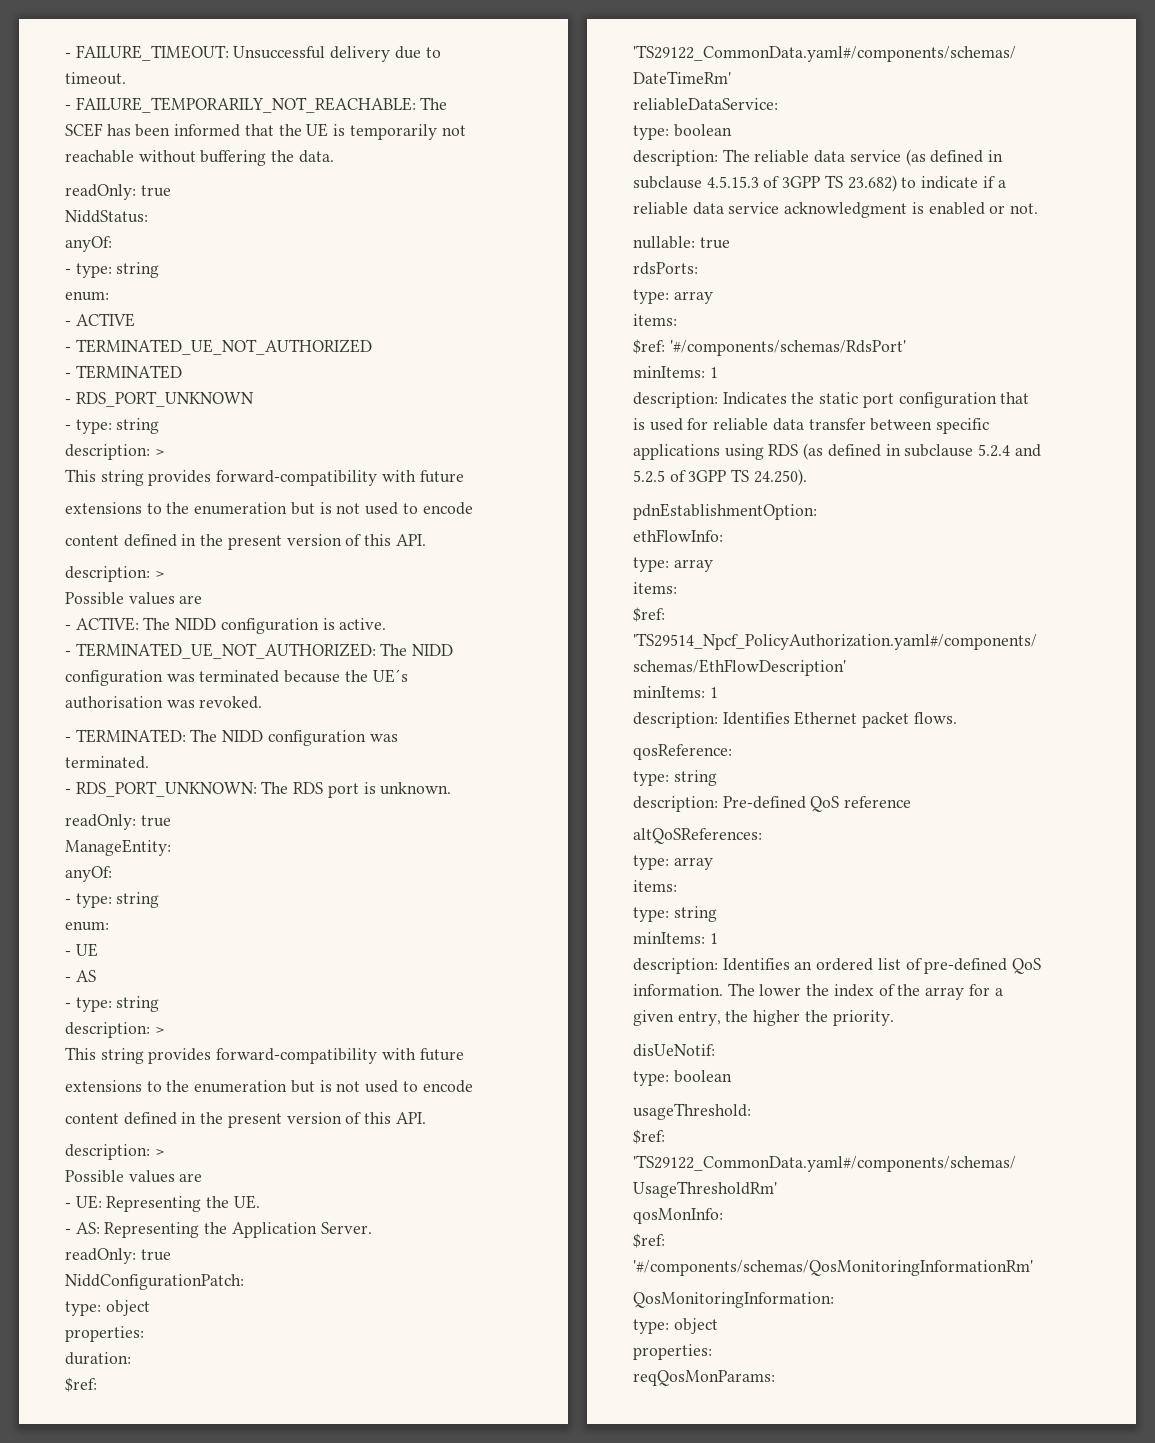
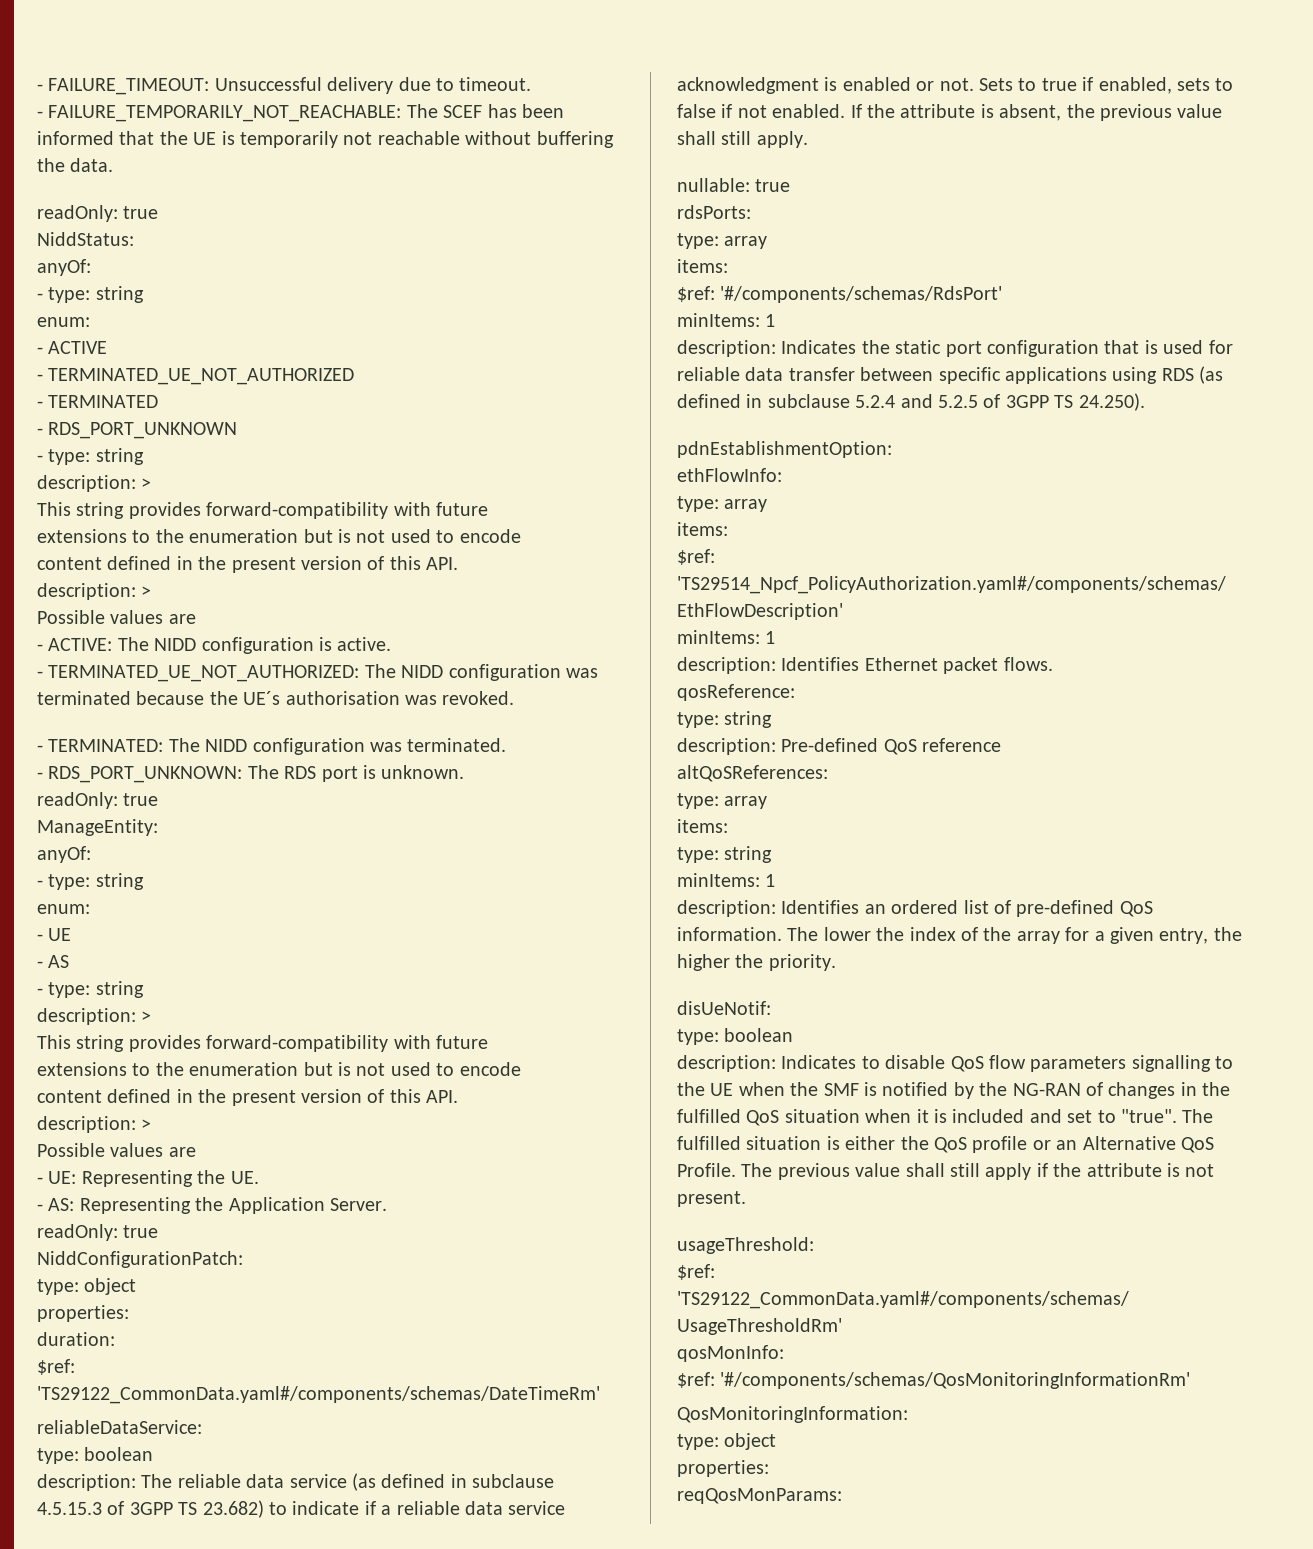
+ Sets to true if enabled, sets to false if not enabled. If the attribute is absent, the previous value shall still apply.
+ description: Indicates to disable QoS flow parameters signalling to the UE when the SMF is notified by the NG-RAN of changes in the fulfilled QoS situation when it is included and set to "true". The fulfilled situation is either the QoS profile or an Alternative QoS Profile. The previous value shall still apply if the attribute is not present.

